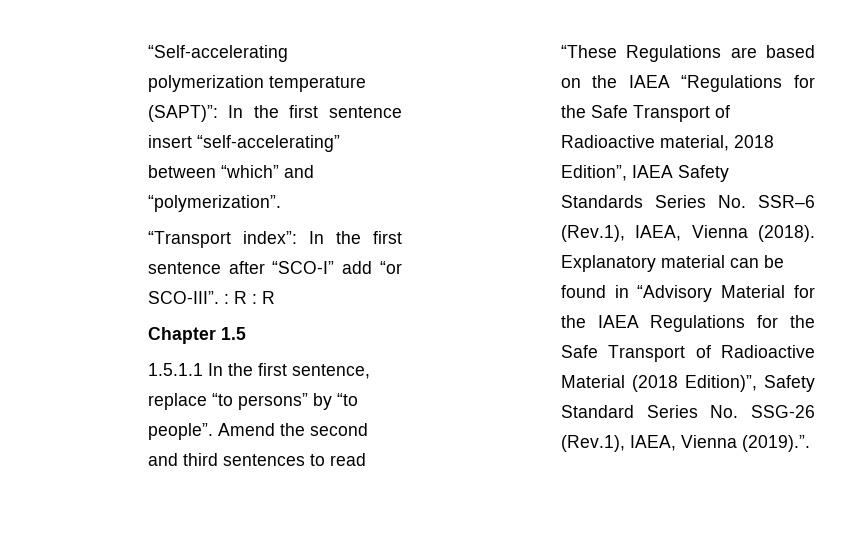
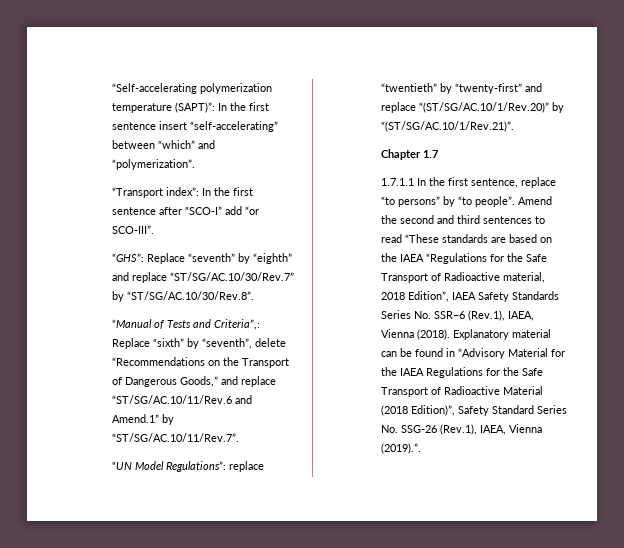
- “Transport index”: In the first sentence after “SCO-I” add “or SCO-III”. : R : R
+ “Transport index”: In the first sentence after “SCO-I” add “or SCO-III”.
+ “GHS”: Replace “seventh” by “eighth” and replace “ST/SG/AC.10/30/Rev.7” by “ST/SG/AC.10/30/Rev.8”.
+ “Manual of Tests and Criteria”,: Replace “sixth” by “seventh”, delete “Recommendations on the Transport of Dangerous Goods,” and replace “ST/SG/AC.10/11/Rev.6 and Amend.1” by “ST/SG/AC.10/11/Rev.7”.
+ “UN Model Regulations”: replace “twentieth” by “twenty-first” and replace “(ST/SG/AC.10/1/Rev.20)” by “(ST/SG/AC.10/1/Rev.21)”.
- Chapter 1.5
- 1.5.1.1 In the first sentence, replace “to persons” by “to people”.
+ Chapter 1.7
+ 1.7.1.1 In the first sentence, replace “to persons” by “to people”.
- Amend the second and third sentences to read “These Regulations are based on the IAEA “Regulations for the Safe Transport of Radioactive material, 2018 Edition”, IAEA Safety Standards Series No. SSR–6 (Rev.1), IAEA, Vienna (2018).
+ Amend the second and third sentences to read “These standards are based on the IAEA “Regulations for the Safe Transport of Radioactive material, 2018 Edition”, IAEA Safety Standards Series No. SSR–6 (Rev.1), IAEA, Vienna (2018).

